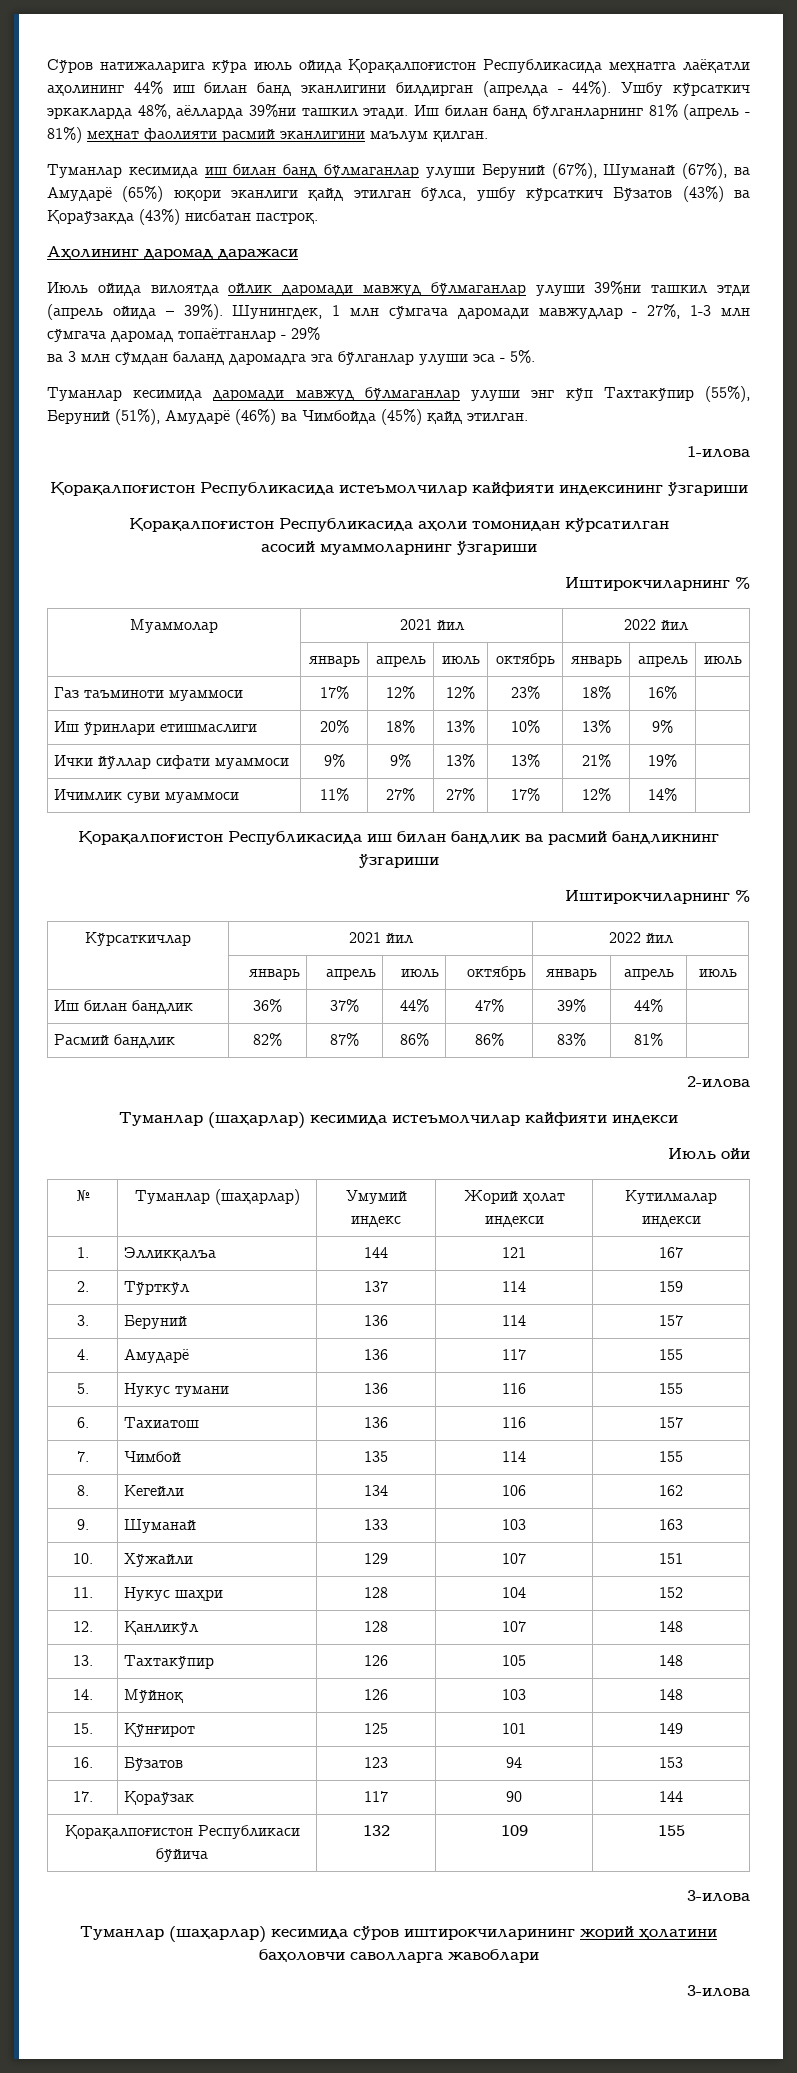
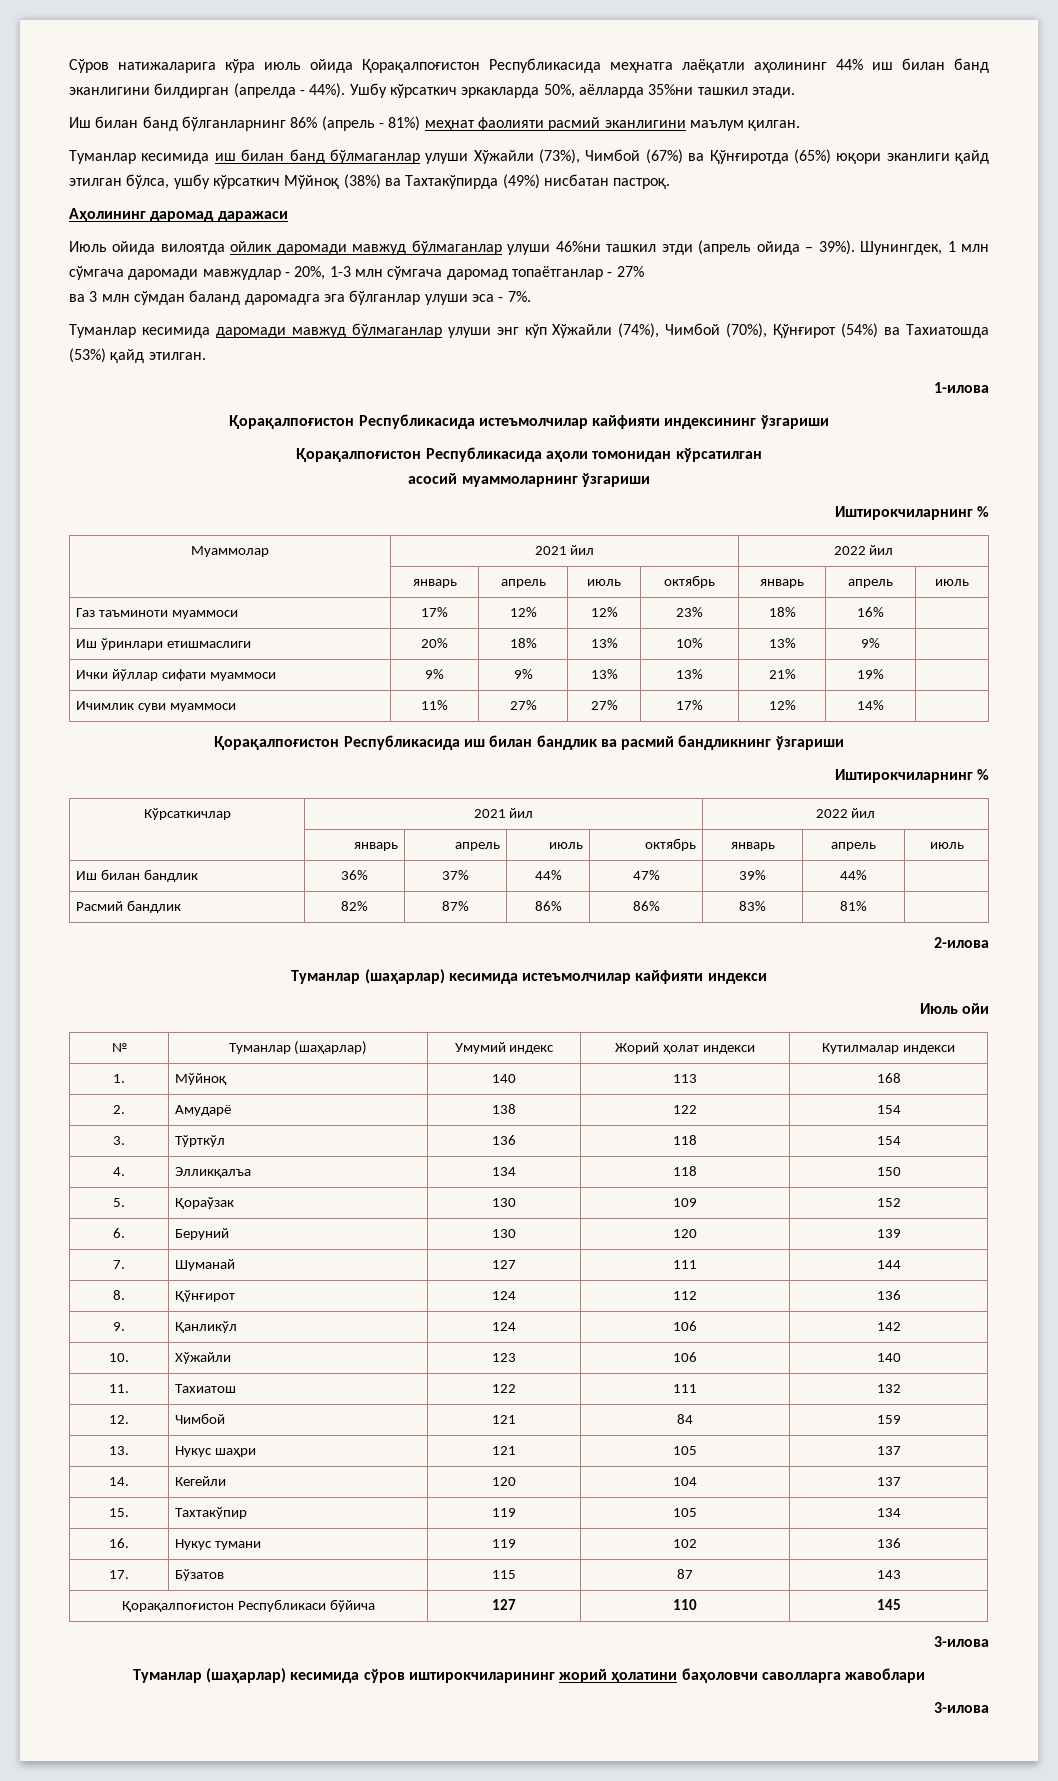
- Ушбу кўрсаткич эркакларда 48%, аёлларда 39%ни ташкил этади. Иш билан банд бўлганларнинг 81% (апрель - 81%) меҳнат фаолияти расмий эканлигини маълум қилган.
+ Ушбу кўрсаткич эркакларда 50%, аёлларда 35%ни ташкил этади.
+ Иш билан банд бўлганларнинг 86% (апрель - 81%) меҳнат фаолияти расмий эканлигини маълум қилган.
- Туманлар кесимида иш билан банд бўлмаганлар улуши Беруний (67%), Шуманай (67%), ва Амударё (65%) юқори эканлиги қайд этилган бўлса, ушбу кўрсаткич Бўзатов (43%) ва Қораўзакда (43%) нисбатан пастроқ.
+ Туманлар кесимида иш билан банд бўлмаганлар улуши Хўжайли (73%), Чимбой (67%) ва Қўнғиротда (65%) юқори эканлиги қайд этилган бўлса, ушбу кўрсаткич Мўйноқ (38%) ва Тахтакўпирда (49%) нисбатан пастроқ.
- Июль ойида вилоятда ойлик даромади мавжуд бўлмаганлар улуши 39%ни ташкил этди (апрель ойида – 39%).
+ Июль ойида вилоятда ойлик даромади мавжуд бўлмаганлар улуши 46%ни ташкил этди (апрель ойида – 39%).
- Шунингдек, 1 млн сўмгача даромади мавжудлар - 27%, 1-3 млн сўмгача даромад топаётганлар - 29%
+ Шунингдек, 1 млн сўмгача даромади мавжудлар - 20%, 1-3 млн сўмгача даромад топаётганлар - 27%
- ва 3 млн сўмдан баланд даромадга эга бўлганлар улуши эса - 5%.
+ ва 3 млн сўмдан баланд даромадга эга бўлганлар улуши эса - 7%.
- Туманлар кесимида даромади мавжуд бўлмаганлар улуши энг кўп Тахтакўпир (55%), Беруний (51%), Амударё (46%) ва Чимбойда (45%) қайд этилган.
+ Туманлар кесимида даромади мавжуд бўлмаганлар улуши энг кўп Хўжайли (74%), Чимбой (70%), Қўнғирот (54%) ва Тахиатошда (53%) қайд этилган.
- 1. | Элликқалъа | 144 | 121 | 167
- 2. | Тўрткўл | 137 | 114 | 159
+ 1. | Мўйноқ | 140 | 113 | 168
+ 2. | Амударё | 138 | 122 | 154
- 3. | Беруний | 136 | 114 | 157
+ 3. | Тўрткўл | 136 | 118 | 154
- 4. | Амударё | 136 | 117 | 155
- 5. | Нукус тумани | 136 | 116 | 155
- 6. | Тахиатош | 136 | 116 | 157
- 7. | Чимбой | 135 | 114 | 155
- 8. | Кегейли | 134 | 106 | 162
- 9. | Шуманай | 133 | 103 | 163
- 10. | Хўжайли | 129 | 107 | 151
- 11. | Нукус шаҳри | 128 | 104 | 152
- 12. | Қанликўл | 128 | 107 | 148
- 13. | Тахтакўпир | 126 | 105 | 148
- 14. | Мўйноқ | 126 | 103 | 148
- 15. | Қўнғирот | 125 | 101 | 149
- 16. | Бўзатов | 123 | 94 | 153
- 17. | Қораўзак | 117 | 90 | 144
+ 4. | Элликқалъа | 134 | 118 | 150
+ 5. | Қораўзак | 130 | 109 | 152
+ 6. | Беруний | 130 | 120 | 139
+ 7. | Шуманай | 127 | 111 | 144
+ 8. | Қўнғирот | 124 | 112 | 136
+ 9. | Қанликўл | 124 | 106 | 142
+ 10. | Хўжайли | 123 | 106 | 140
+ 11. | Тахиатош | 122 | 111 | 132
+ 12. | Чимбой | 121 | 84 | 159
+ 13. | Нукус шаҳри | 121 | 105 | 137
+ 14. | Кегейли | 120 | 104 | 137
+ 15. | Тахтакўпир | 119 | 105 | 134
+ 16. | Нукус тумани | 119 | 102 | 136
+ 17. | Бўзатов | 115 | 87 | 143
- Қорақалпоғистон Республикаси бўйича | 132 | 109 | 155
+ Қорақалпоғистон Республикаси бўйича | 127 | 110 | 145

